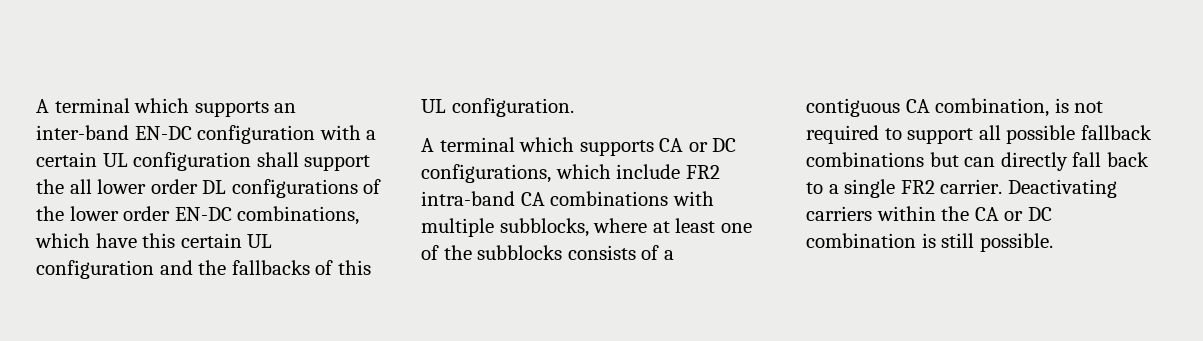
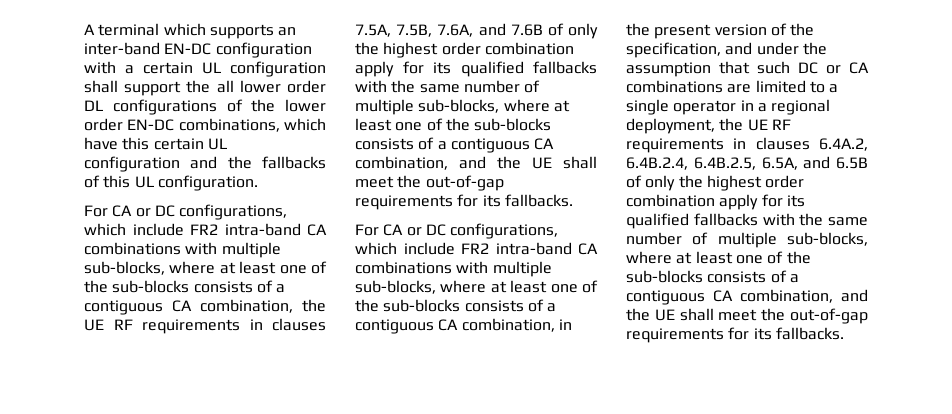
- A terminal which supports CA or DC configurations, which include FR2 intra-band CA combinations with multiple subblocks, where at least one of the subblocks consists of a contiguous CA combination, is not required to support all possible fallback combinations but can directly fall back to a single FR2 carrier. Deactivating carriers within the CA or DC combination is still possible.
+ For CA or DC configurations, which include FR2 intra-band CA combinations with multiple sub-blocks, where at least one of the sub-blocks consists of a contiguous CA combination, the UE RF requirements in clauses 7.5A, 7.5B, 7.6A, and 7.6B of only the highest order combination apply for its qualified fallbacks with the same number of multiple sub-blocks, where at least one of the sub-blocks consists of a contiguous CA combination, and the UE shall meet the out-of-gap requirements for its fallbacks.
+ For CA or DC configurations, which include FR2 intra-band CA combinations with multiple sub-blocks, where at least one of the sub-blocks consists of a contiguous CA combination, in the present version of the specification, and under the assumption that such DC or CA combinations are limited to a single operator in a regional deployment, the UE RF requirements in clauses 6.4A.2, 6.4B.2.4, 6.4B.2.5, 6.5A, and 6.5B of only the highest order combination apply for its qualified fallbacks with the same number of multiple sub-blocks, where at least one of the sub-blocks consists of a contiguous CA combination, and the UE shall meet the out-of-gap requirements for its fallbacks.

